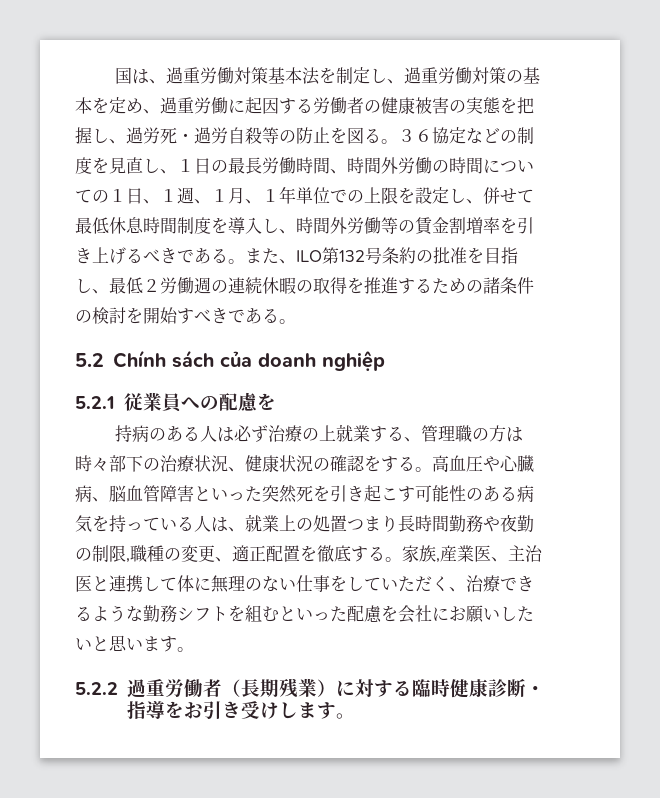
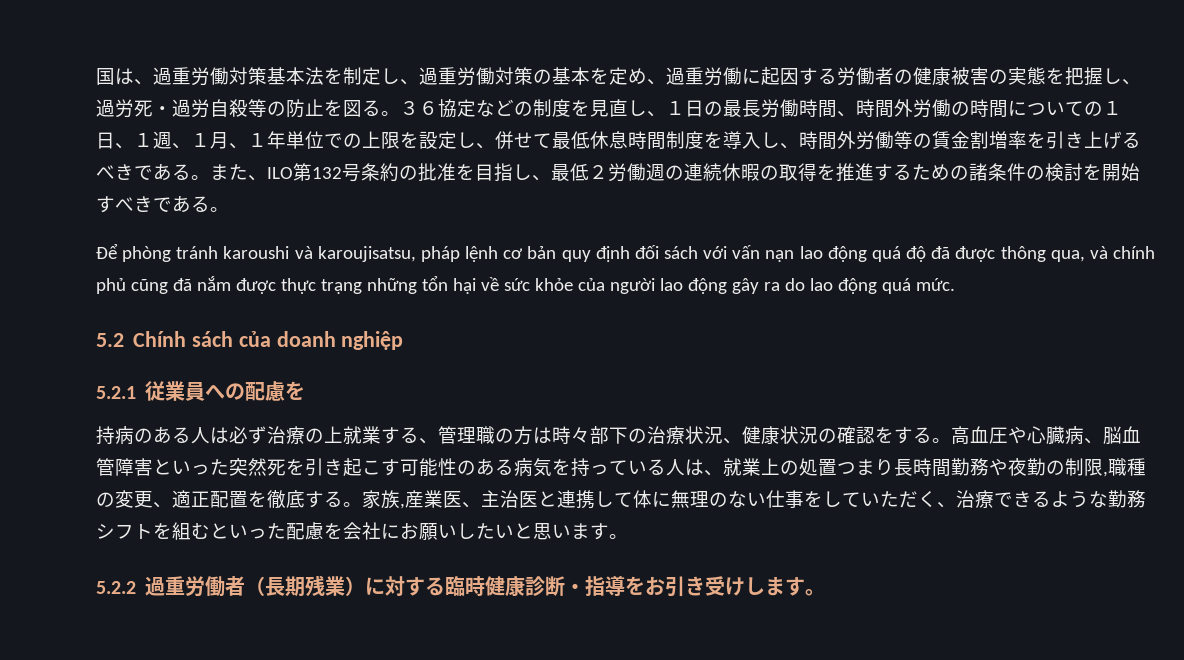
+ Để phòng tránh karoushi và karoujisatsu, pháp lệnh cơ bản quy định đối sách với vấn nạn lao động quá độ đã được thông qua, và chính phủ cũng đã nắm được thực trạng những tổn hại về sức khỏe của người lao động gây ra do lao động quá mức.

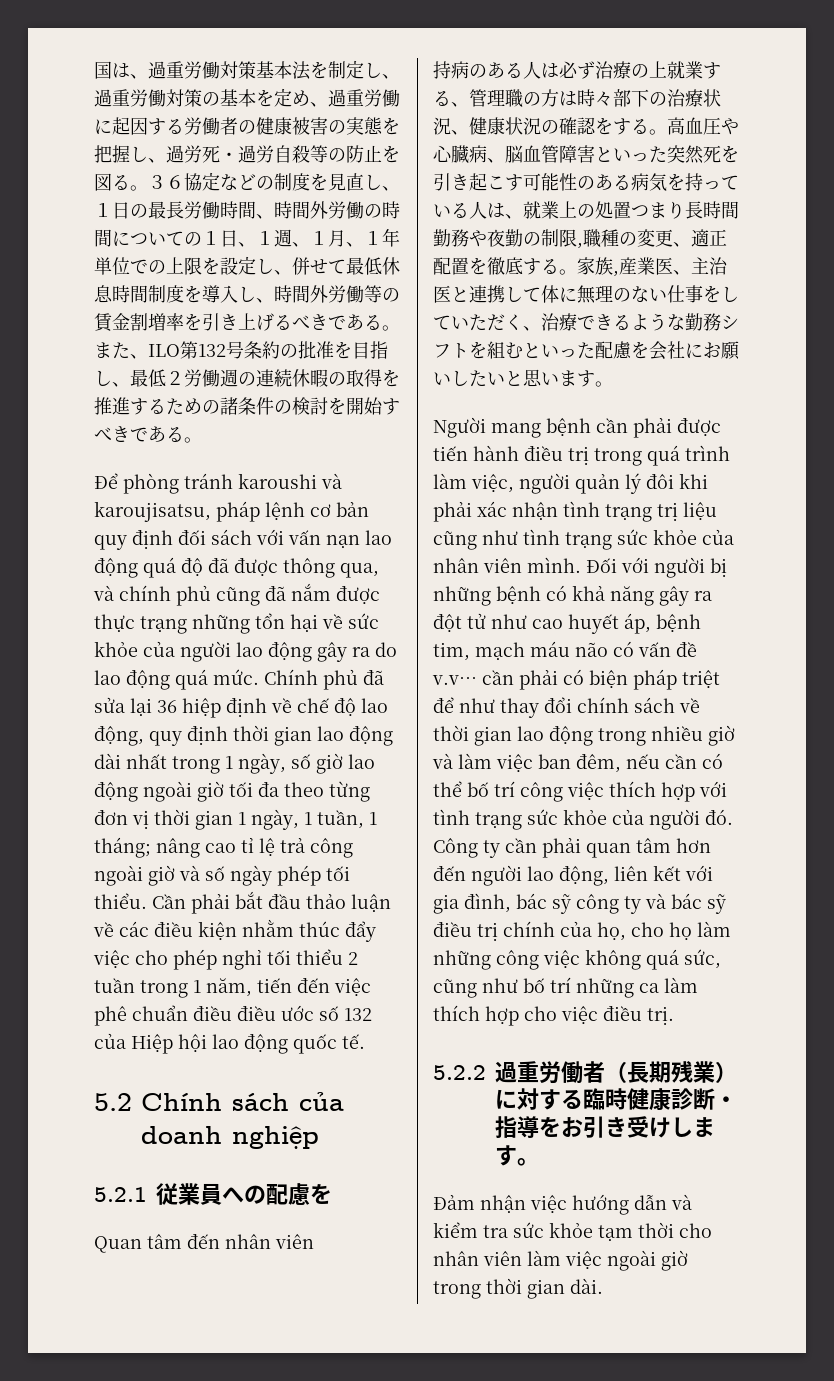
+ Chính phủ đã sửa lại 36 hiệp định về chế độ lao động, quy định thời gian lao động dài nhất trong 1 ngày, số giờ lao động ngoài giờ tối đa theo từng đơn vị thời gian 1 ngày, 1 tuần, 1 tháng; nâng cao tỉ lệ trả công ngoài giờ và số ngày phép tối thiểu. Cần phải bắt đầu thảo luận về các điều kiện nhằm thúc đẩy việc cho phép nghỉ tối thiểu 2 tuần trong 1 năm, tiến đến việc phê chuẩn điều điều ước số 132 của Hiệp hội lao động quốc tế.
+ Quan tâm đến nhân viên
+ Người mang bệnh cần phải được tiến hành điều trị trong quá trình làm việc, người quản lý đôi khi phải xác nhận tình trạng trị liệu cũng như tình trạng sức khỏe của nhân viên mình. Đối với người bị những bệnh có khả năng gây ra đột tử như cao huyết áp, bệnh tim, mạch máu não có vấn đề v.v… cần phải có biện pháp triệt để như thay đổi chính sách về thời gian lao động trong nhiều giờ và làm việc ban đêm, nếu cần có thể bố trí công việc thích hợp với tình trạng sức khỏe của người đó. Công ty cần phải quan tâm hơn đến người lao động, liên kết với gia đình, bác sỹ công ty và bác sỹ điều trị chính của họ, cho họ làm những công việc không quá sức, cũng như bố trí những ca làm thích hợp cho việc điều trị.
+ Đảm nhận việc hướng dẫn và kiểm tra sức khỏe tạm thời cho nhân viên làm việc ngoài giờ trong thời gian dài.

